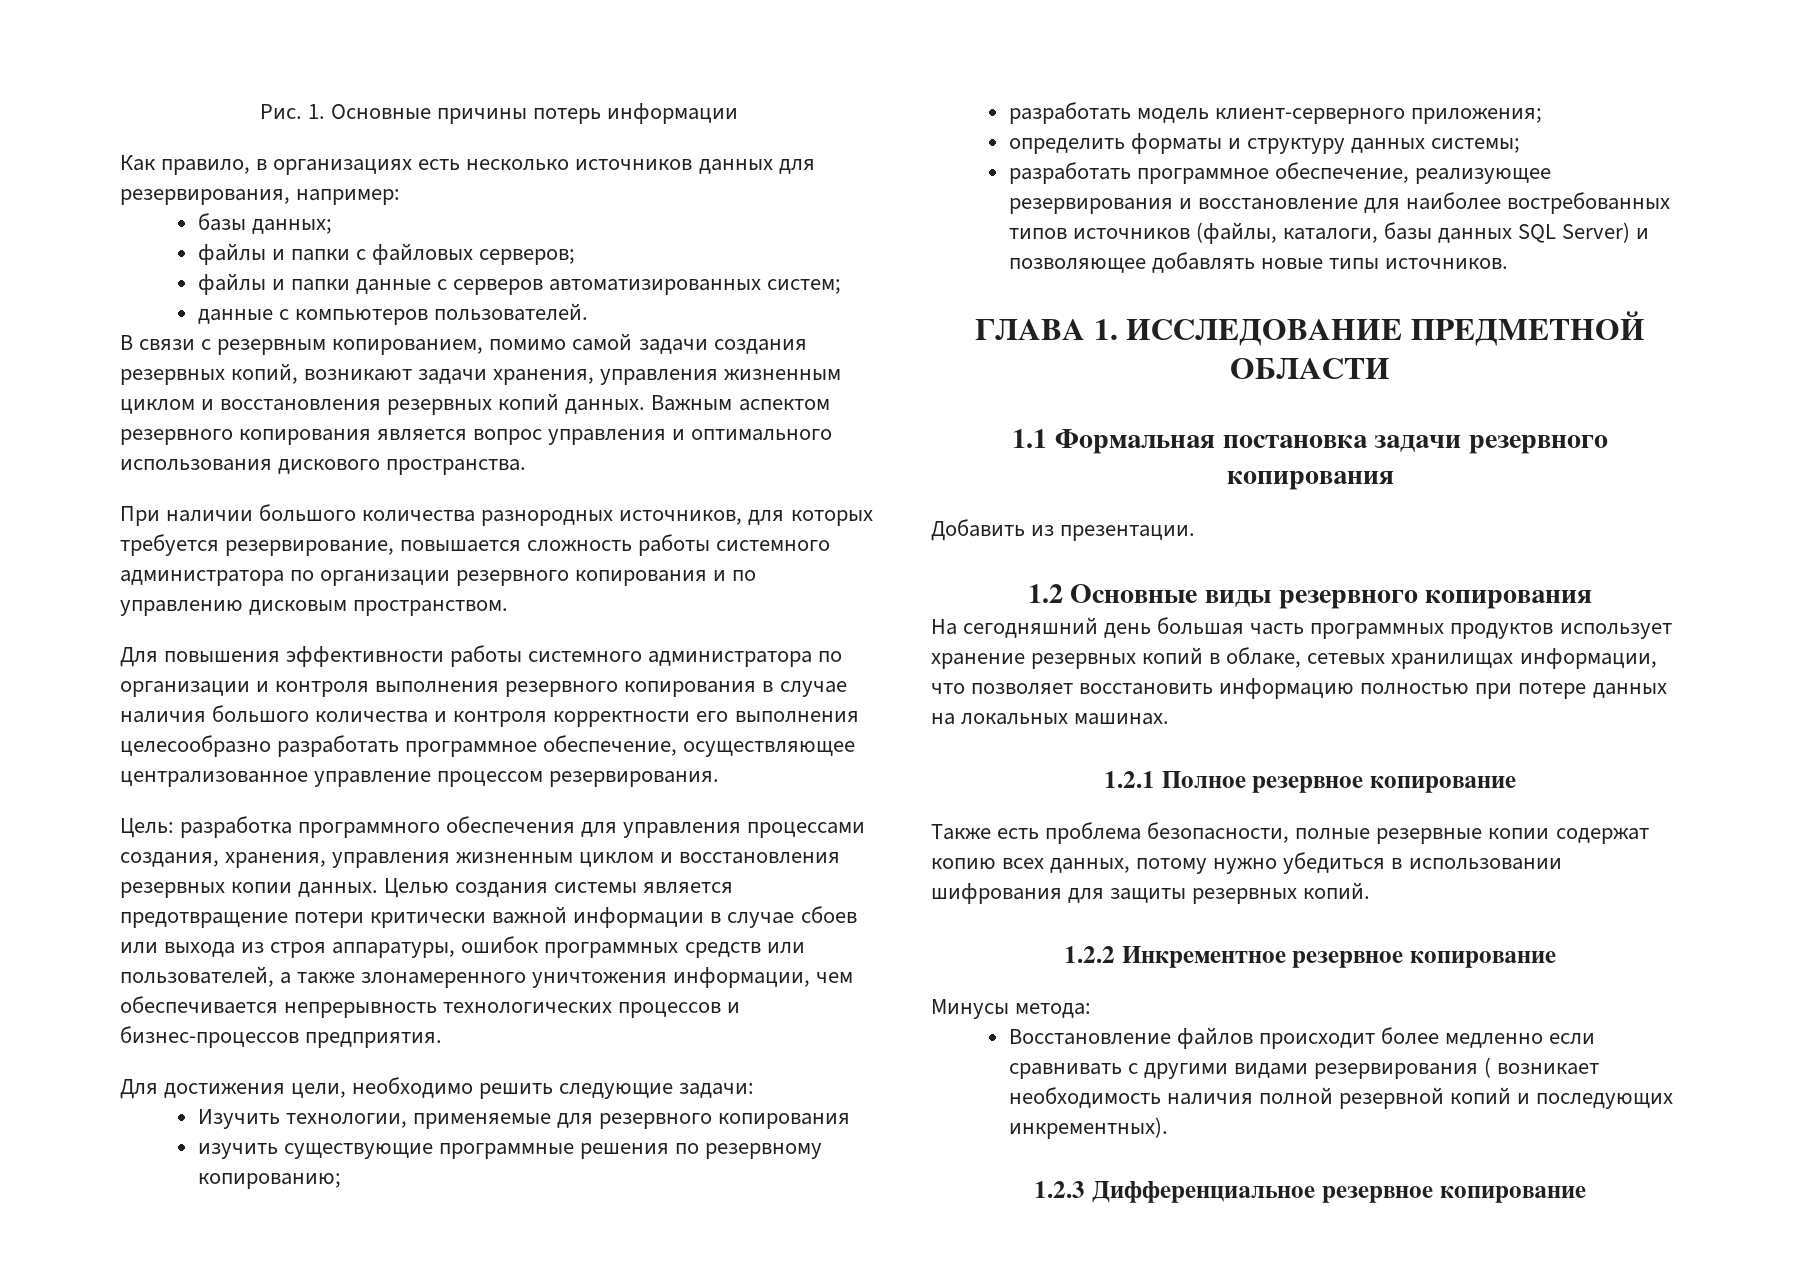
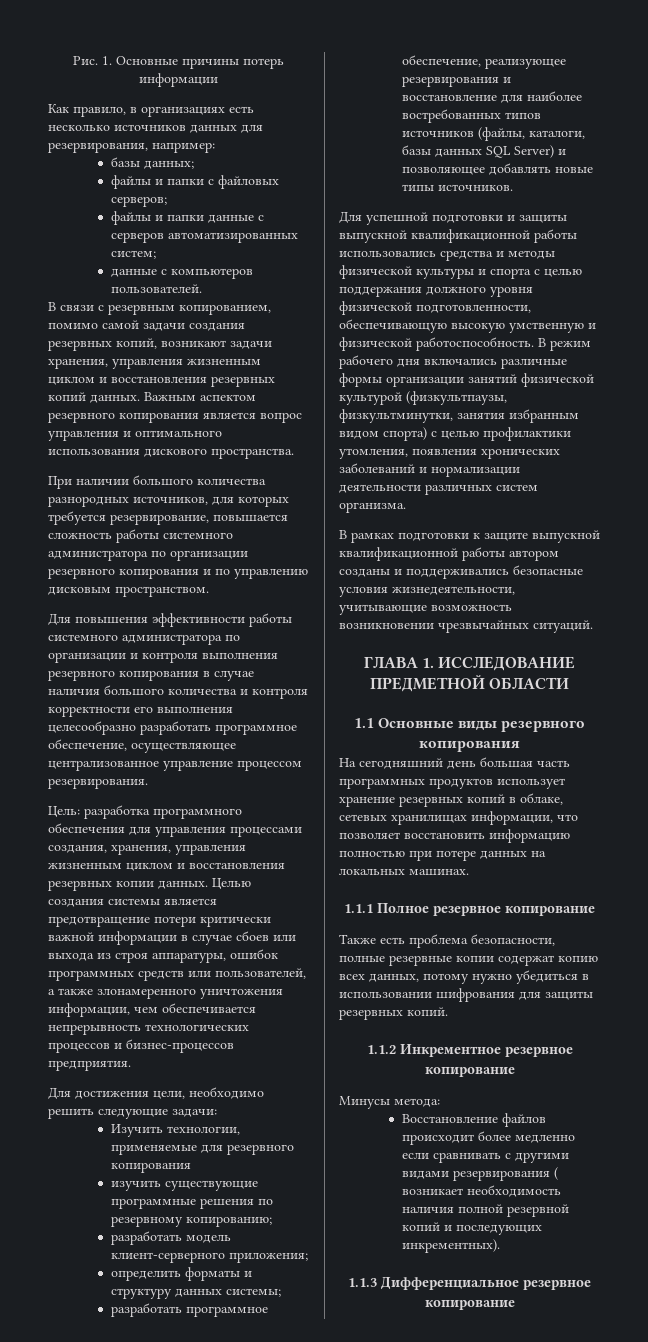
+ Для успешной подготовки и защиты выпускной квалификационной работы использовались средства и методы физической культуры и спорта с целью поддержания должного уровня физической подготовленности, обеспечивающую высокую умственную и физической работоспособность. В режим рабочего дня включались различные формы организации занятий физической культурой (физкультпаузы, физкультминутки, занятия избранным видом спорта) с целью профилактики утомления, появления хронических заболеваний и нормализации деятельности различных систем организма.
+ В рамках подготовки к защите выпускной квалификационной работы автором созданы и поддерживались безопасные условия жизнедеятельности, учитывающие возможность возникновении чрезвычайных ситуаций.
- 1.1 Формальная постановка задачи резервного копирования
- Добавить из презентации.
- 1.2 Основные виды резервного копирования
+ 1.1 Основные виды резервного копирования
- 1.2.1 Полное резервное копирование
+ 1.1.1 Полное резервное копирование
- 1.2.2 Инкрементное резервное копирование
+ 1.1.2 Инкрементное резервное копирование
- 1.2.3 Дифференциальное резервное копирование
+ 1.1.3 Дифференциальное резервное копирование

